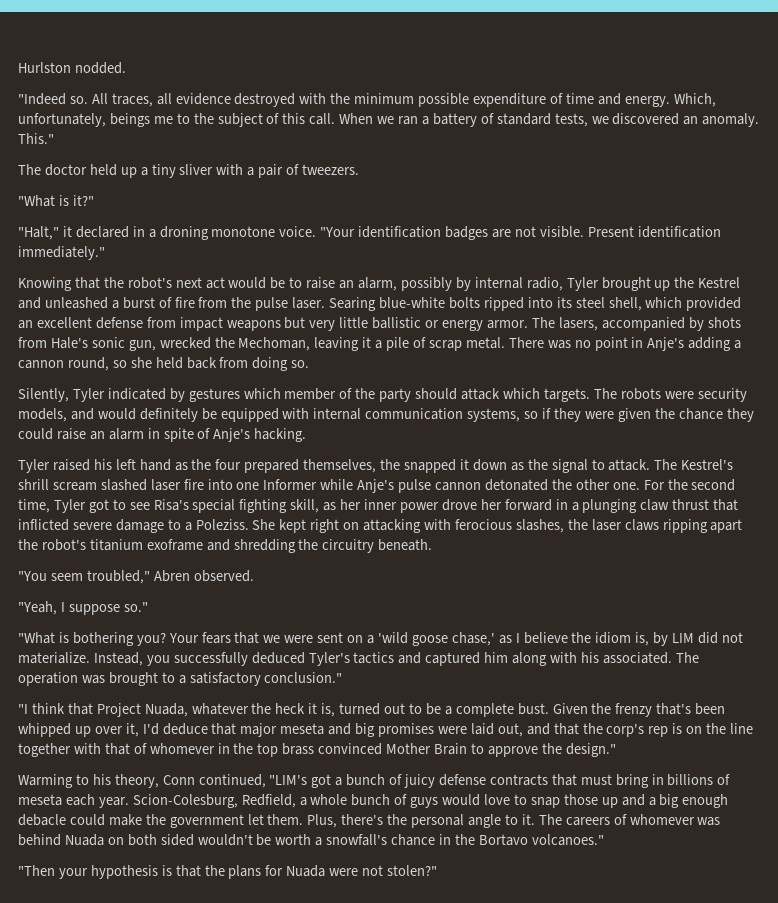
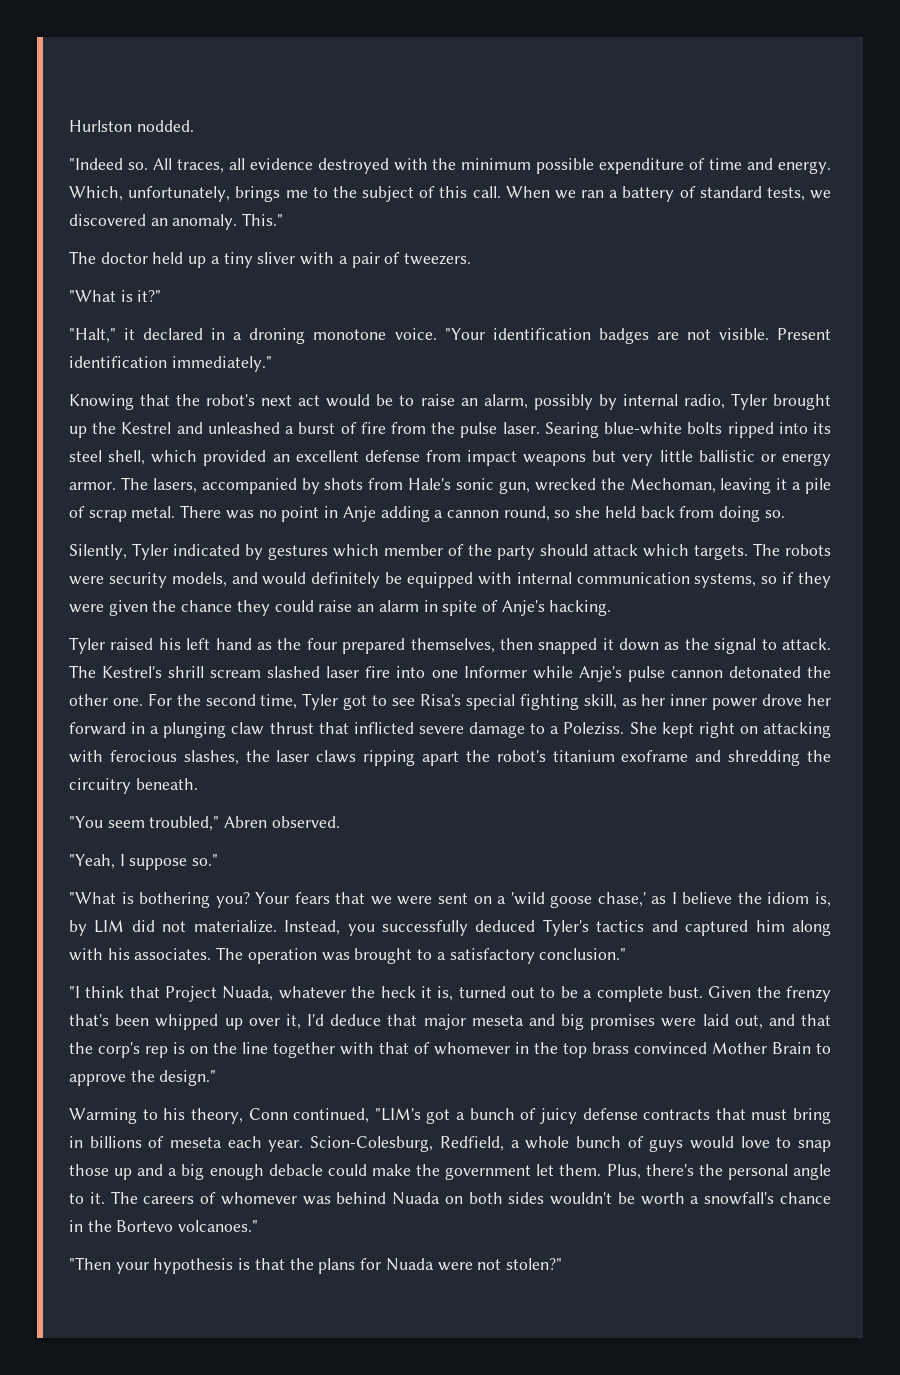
- Which, unfortunately, beings me to the subject of this call.
+ Which, unfortunately, brings me to the subject of this call.
- There was no point in Anje's adding a cannon round, so she held back from doing so.
+ There was no point in Anje adding a cannon round, so she held back from doing so.
- Tyler raised his left hand as the four prepared themselves, the snapped it down as the signal to attack.
+ Tyler raised his left hand as the four prepared themselves, then snapped it down as the signal to attack.
- Instead, you successfully deduced Tyler's tactics and captured him along with his associated.
+ Instead, you successfully deduced Tyler's tactics and captured him along with his associates.
- The careers of whomever was behind Nuada on both sided wouldn't be worth a snowfall's chance in the Bortavo volcanoes."
+ The careers of whomever was behind Nuada on both sides wouldn't be worth a snowfall's chance in the Bortevo volcanoes."

